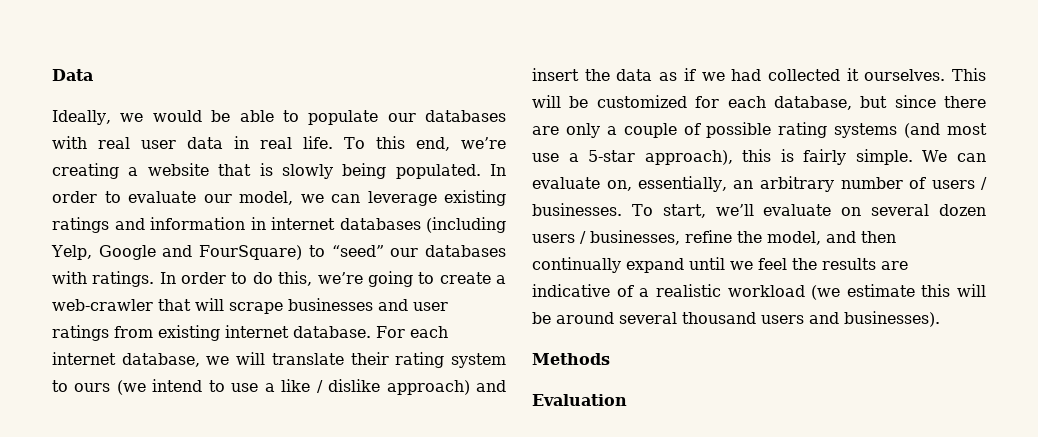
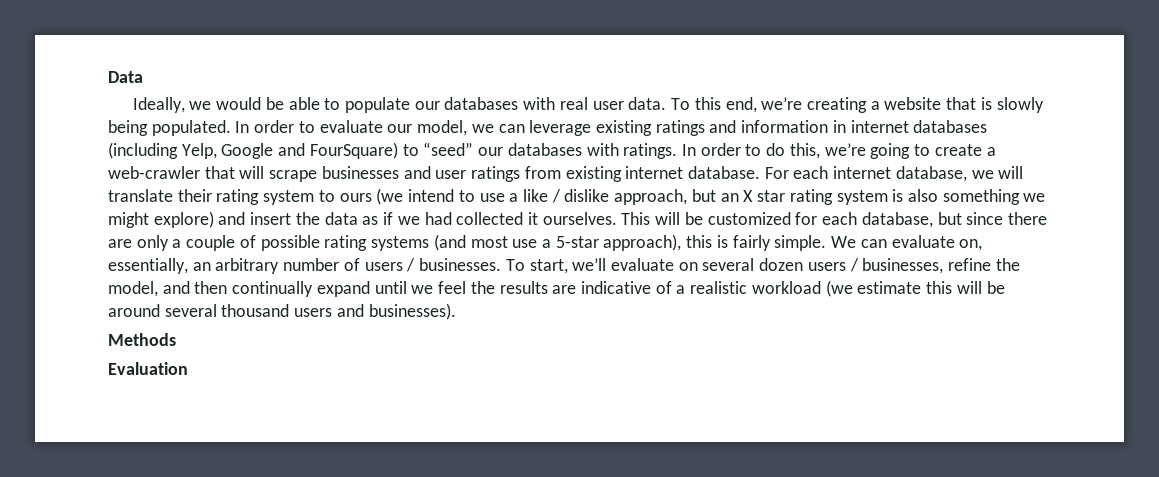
- Ideally, we would be able to populate our databases with real user data in real life.
+ Ideally, we would be able to populate our databases with real user data.
- For each internet database, we will translate their rating system to ours (we intend to use a like / dislike approach) and insert the data as if we had collected it ourselves.
+ For each internet database, we will translate their rating system to ours (we intend to use a like / dislike approach, but an X star rating system is also something we might explore) and insert the data as if we had collected it ourselves.

